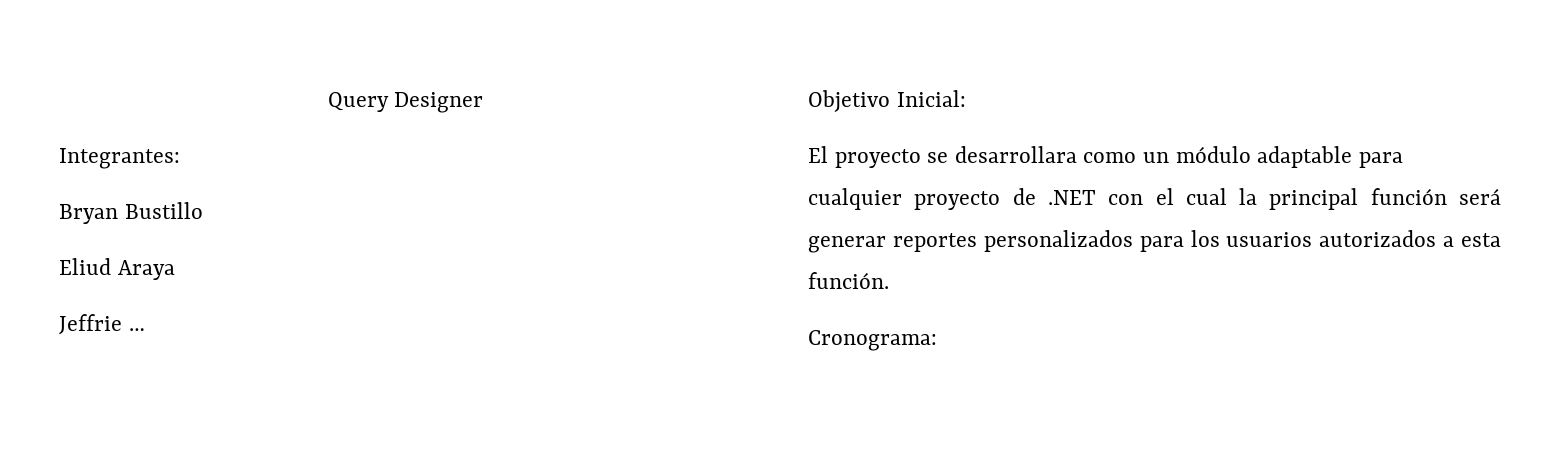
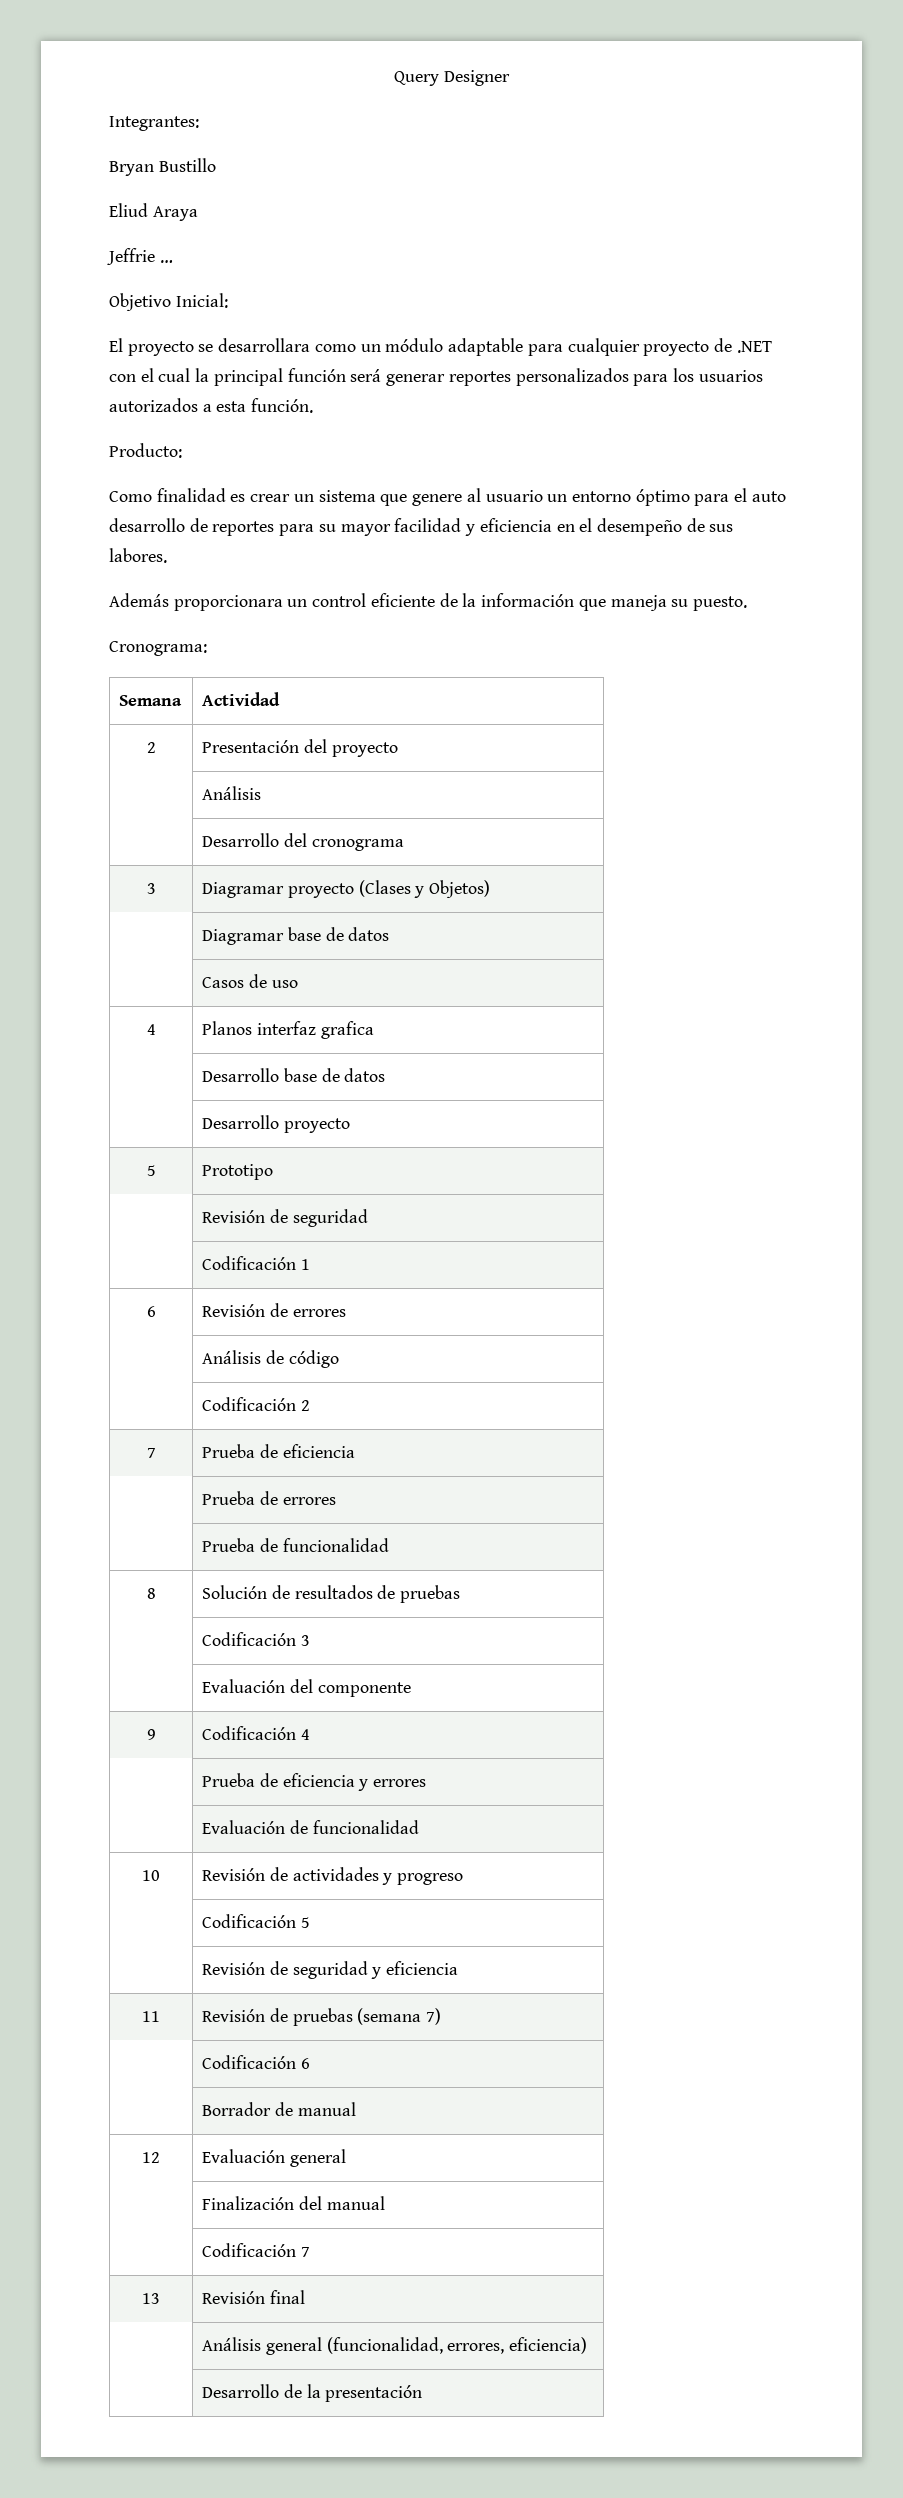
+ Producto:
+ Como finalidad es crear un sistema que genere al usuario un entorno óptimo para el auto desarrollo de reportes para su mayor facilidad y eficiencia en el desempeño de sus labores.
+ Además proporcionara un control eficiente de la información que maneja su puesto.
  Cronograma:
+ Semana | Actividad
+ 2 | Presentación del proyecto
+ | Análisis
+ | Desarrollo del cronograma
+ 3 | Diagramar proyecto (Clases y Objetos)
+ | Diagramar base de datos
+ | Casos de uso
+ 4 | Planos interfaz grafica
+ | Desarrollo base de datos
+ | Desarrollo proyecto
+ 5 | Prototipo
+ | Revisión de seguridad
+ | Codificación 1
+ 6 | Revisión de errores
+ | Análisis de código
+ | Codificación 2
+ 7 | Prueba de eficiencia
+ | Prueba de errores
+ | Prueba de funcionalidad
+ 8 | Solución de resultados de pruebas
+ | Codificación 3
+ | Evaluación del componente
+ 9 | Codificación 4
+ | Prueba de eficiencia y errores
+ | Evaluación de funcionalidad
+ 10 | Revisión de actividades y progreso
+ | Codificación 5
+ | Revisión de seguridad y eficiencia
+ 11 | Revisión de pruebas (semana 7)
+ | Codificación 6
+ | Borrador de manual
+ 12 | Evaluación general
+ | Finalización del manual
+ | Codificación 7
+ 13 | Revisión final
+ | Análisis general (funcionalidad, errores, eficiencia)
+ | Desarrollo de la presentación

